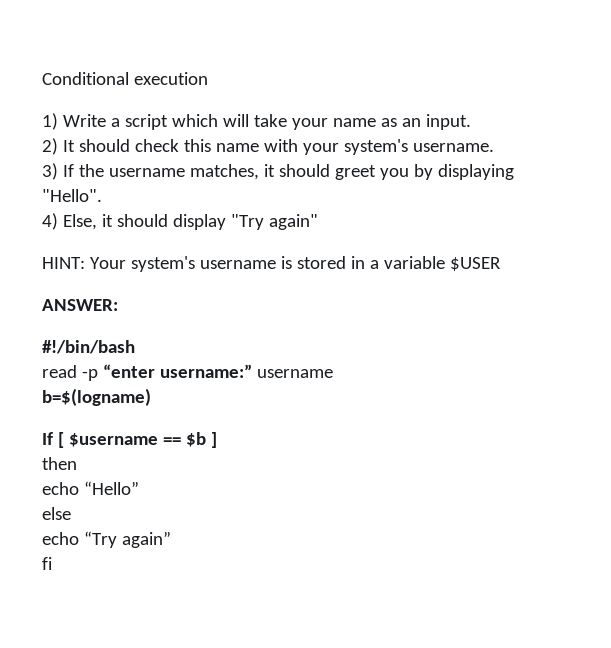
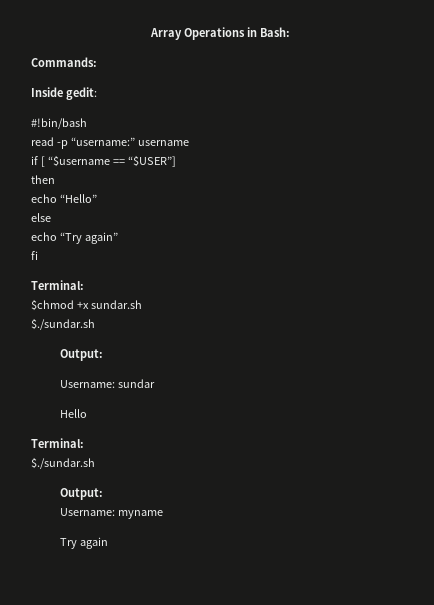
- Conditional execution
- 1) Write a script which will take your name as an input.
- 2) It should check this name with your system's username.
- 3) If the username matches, it should greet you by displaying "Hello".
- 4) Else, it should display "Try again"
- HINT: Your system's username is stored in a variable $USER
- ANSWER:
- #!/bin/bash
+ Array Operations in Bash:
+ Commands:
+ Inside gedit:
+ #!bin/bash
- read -p “enter username:” username
+ read -p “username:” username
- b=$(logname)
- If [ $username == $b ]
+ if [ “$username == “$USER”]
  fi
+ Terminal:
+ $chmod +x sundar.sh
+ $./sundar.sh
+ Output:
+ Username: sundar
+ Hello
+ Terminal:
+ $./sundar.sh
+ Output:
+ Username: myname
+ Try again

